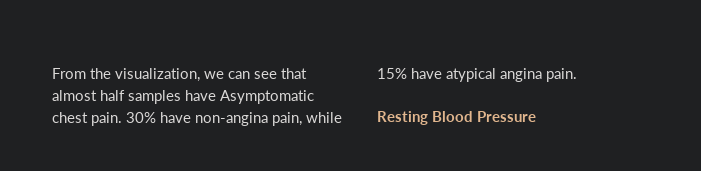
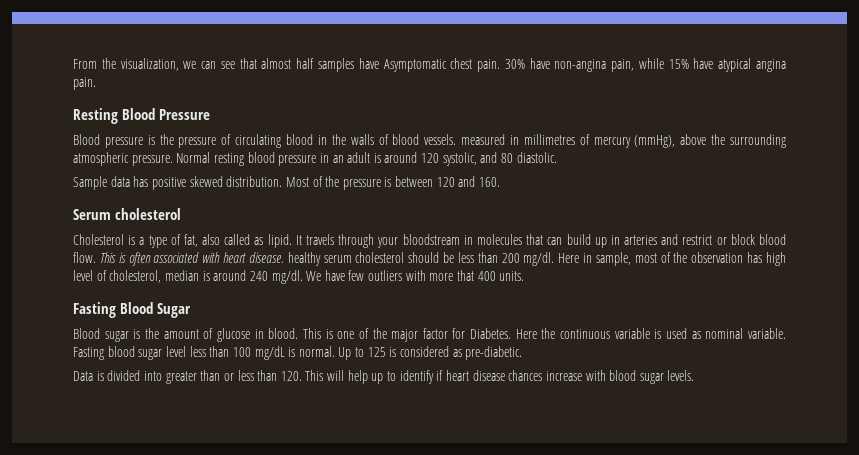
+ Blood pressure is the pressure of circulating blood in the walls of blood vessels. measured in millimetres of mercury (mmHg), above the surrounding atmospheric pressure. Normal resting blood pressure in an adult is around 120 systolic, and 80 diastolic.
+ Sample data has positive skewed distribution. Most of the pressure is between 120 and 160.
+ Serum cholesterol
+ Cholesterol is a type of fat, also called as lipid. It travels through your bloodstream in molecules that can build up in arteries and restrict or block blood flow. This is often associated with heart disease. healthy serum cholesterol should be less than 200 mg/dl. Here in sample, most of the observation has high level of cholesterol, median is around 240 mg/dl. We have few outliers with more that 400 units.
+ Fasting Blood Sugar
+ Blood sugar is the amount of glucose in blood. This is one of the major factor for Diabetes. Here the continuous variable is used as nominal variable. Fasting blood sugar level less than 100 mg/dL is normal. Up to 125 is considered as pre-diabetic.
+ Data is divided into greater than or less than 120. This will help up to identify if heart disease chances increase with blood sugar levels.

